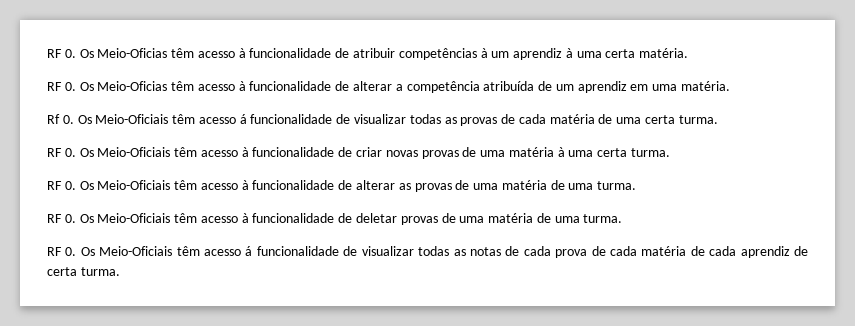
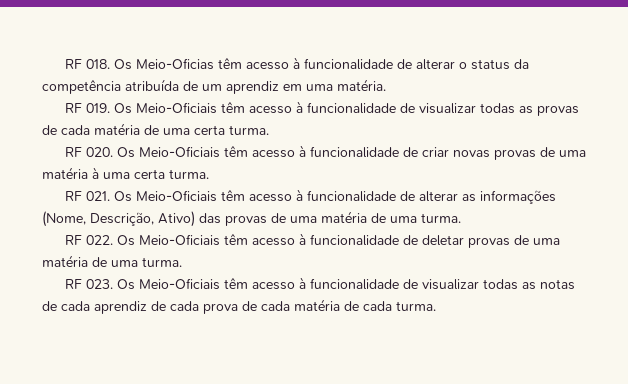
- RF 0. Os Meio-Oficias têm acesso à funcionalidade de atribuir competências à um aprendiz à uma certa matéria.
- RF 0. Os Meio-Oficias têm acesso à funcionalidade de alterar a competência atribuída de um aprendiz em uma matéria.
+ RF 018. Os Meio-Oficias têm acesso à funcionalidade de alterar o status da competência atribuída de um aprendiz em uma matéria.
- Rf 0. Os Meio-Oficiais têm acesso á funcionalidade de visualizar todas as provas de cada matéria de uma certa turma.
+ RF 019. Os Meio-Oficiais têm acesso à funcionalidade de visualizar todas as provas de cada matéria de uma certa turma.
- RF 0. Os Meio-Oficiais têm acesso à funcionalidade de criar novas provas de uma matéria à uma certa turma.
+ RF 020. Os Meio-Oficiais têm acesso à funcionalidade de criar novas provas de uma matéria à uma certa turma.
- RF 0. Os Meio-Oficiais têm acesso à funcionalidade de alterar as provas de uma matéria de uma turma.
- RF 0. Os Meio-Oficiais têm acesso à funcionalidade de deletar provas de uma matéria de uma turma.
+ RF 021. Os Meio-Oficiais têm acesso à funcionalidade de alterar as informações (Nome, Descrição, Ativo) das provas de uma matéria de uma turma.
+ RF 022. Os Meio-Oficiais têm acesso à funcionalidade de deletar provas de uma matéria de uma turma.
- RF 0. Os Meio-Oficiais têm acesso á funcionalidade de visualizar todas as notas de cada prova de cada matéria de cada aprendiz de certa turma.
+ RF 023. Os Meio-Oficiais têm acesso à funcionalidade de visualizar todas as notas de cada aprendiz de cada prova de cada matéria de cada turma.

